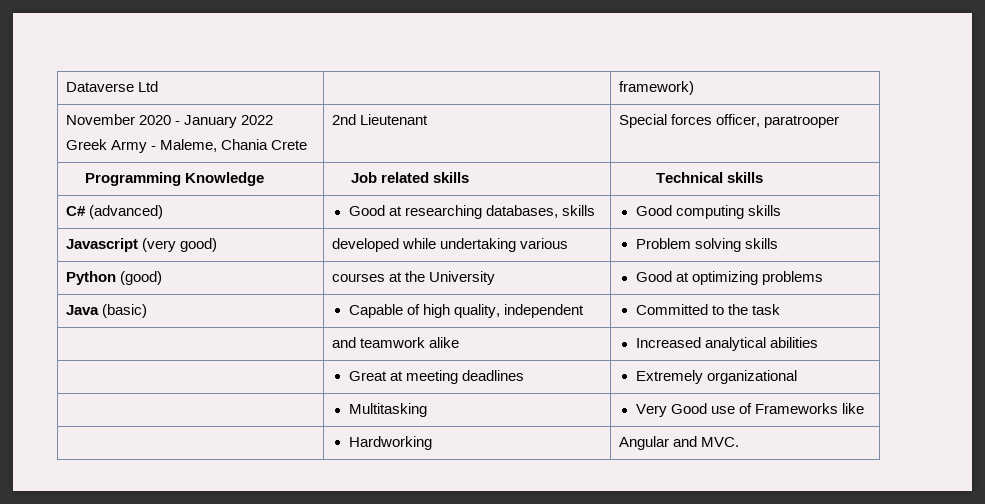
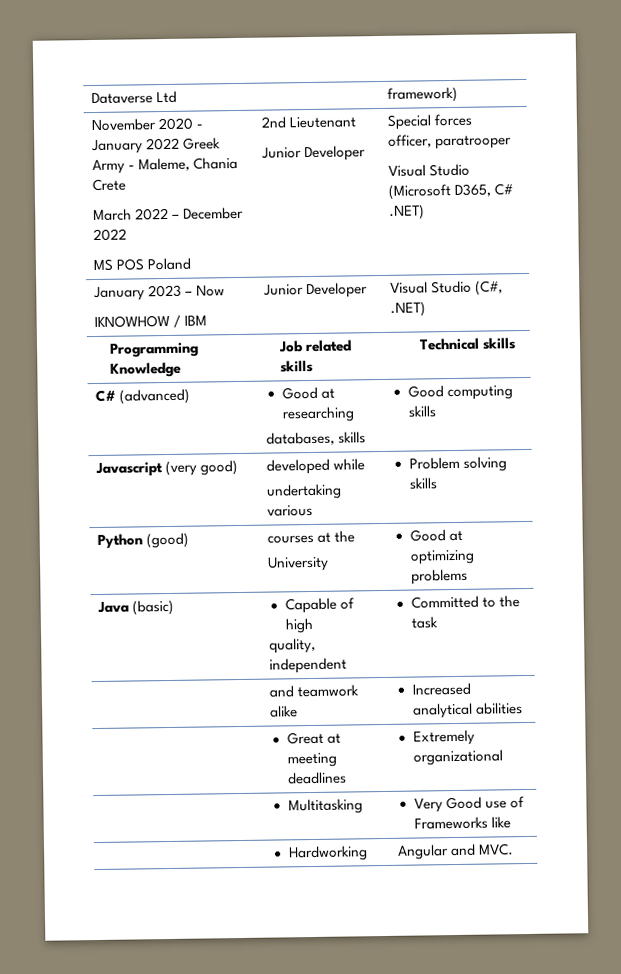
- November 2020 - January 2022
- Greek Army - Maleme, Chania Crete | 2nd Lieutenant | Special forces officer, paratrooper
+ November 2020 - January 2022 Greek Army - Maleme, Chania Crete
+ March 2022 – December 2022
+ MS POS Poland | 2nd Lieutenant
+ Junior Developer | Special forces officer, paratrooper
+ Visual Studio (Microsoft D365, C# .NET)
+ January 2023 – Now
+ IKNOWHOW / IBM | Junior Developer | Visual Studio (C#, .NET)
- C# (advanced) | Good at researching databases, skills | Good computing skills
+ C# (advanced) | Good at researching
+ databases, skills | Good computing skills
- Javascript (very good) | developed while undertaking various | Problem solving skills
+ Javascript (very good) | developed while
+ undertaking various | Problem solving skills
- Python (good) | courses at the University | Good at optimizing problems
+ Python (good) | courses at the
+ University | Good at optimizing problems
- Java (basic) | Capable of high quality, independent | Committed to the task
+ Java (basic) | Capable of high
+ quality, independent | Committed to the task

